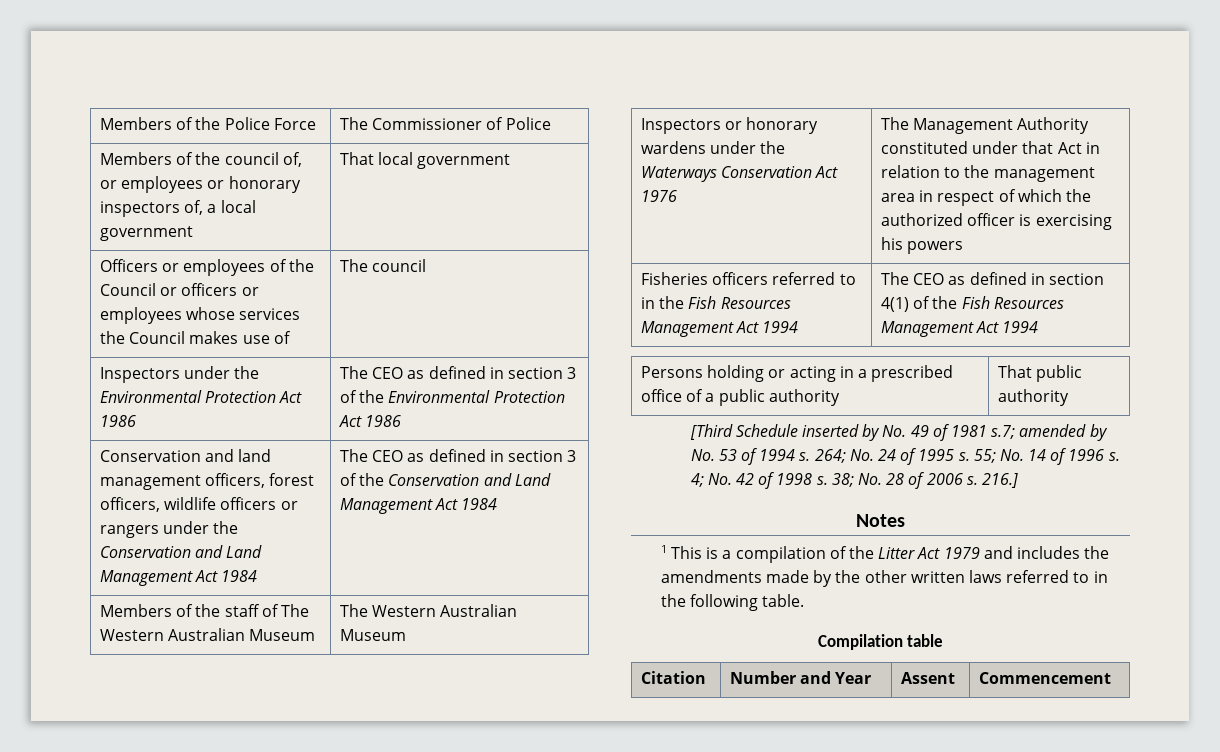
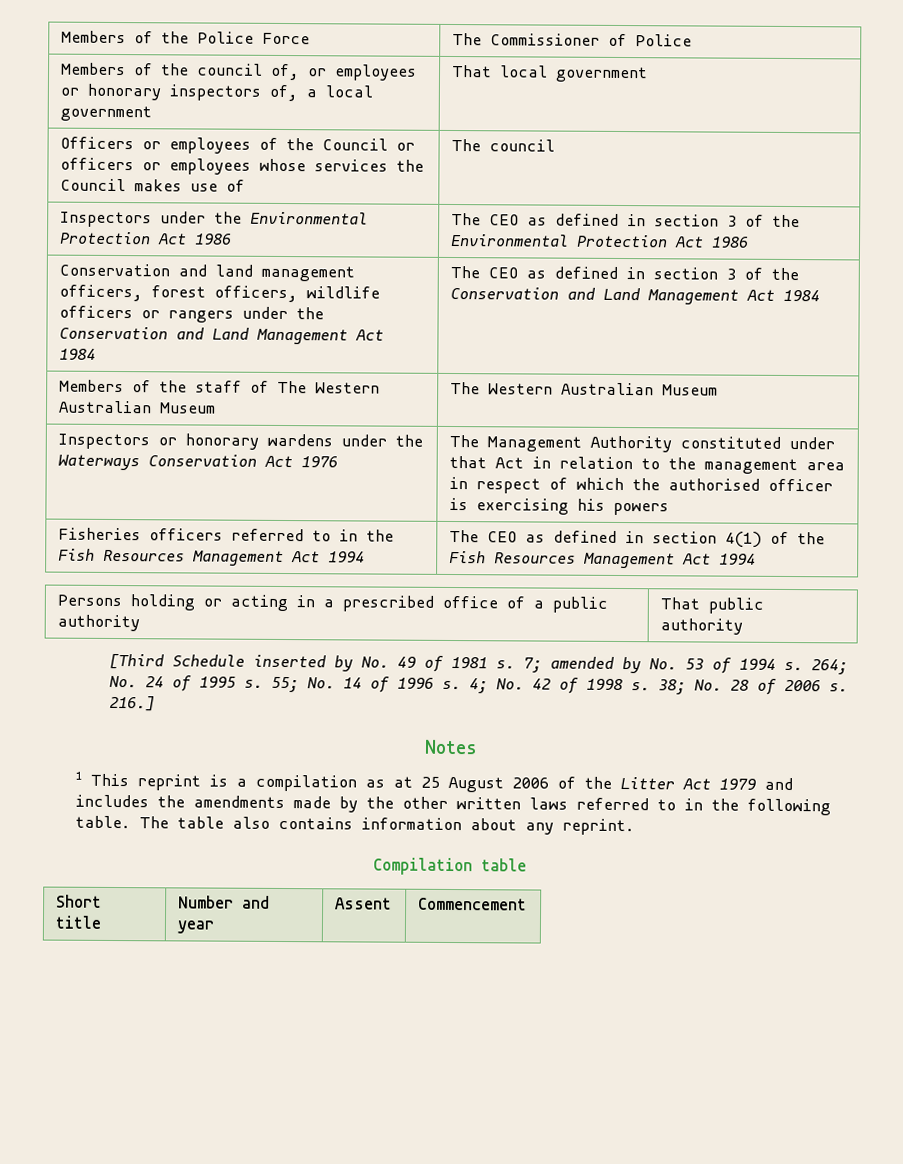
- Inspectors or honorary wardens under the Waterways Conservation Act 1976 | The Management Authority constituted under that Act in relation to the management area in respect of which the authorized officer is exercising his powers
+ Inspectors or honorary wardens under the Waterways Conservation Act 1976 | The Management Authority constituted under that Act in relation to the management area in respect of which the authorised officer is exercising his powers
- [Third Schedule inserted by No. 49 of 1981 s.7; amended by No. 53 of 1994 s.
+ [Third Schedule inserted by No. 49 of 1981 s. 7; amended by No. 53 of 1994 s.
- 1 This is a compilation of the Litter Act 1979 and includes the amendments made by the other written laws referred to in the following table.
+ 1 This reprint is a compilation as at 25 August 2006 of the Litter Act 1979 and includes the amendments made by the other written laws referred to in the following table. The table also contains information about any reprint.
- Citation | Number and Year | Assent | Commencement
+ Short title | Number and year | Assent | Commencement

